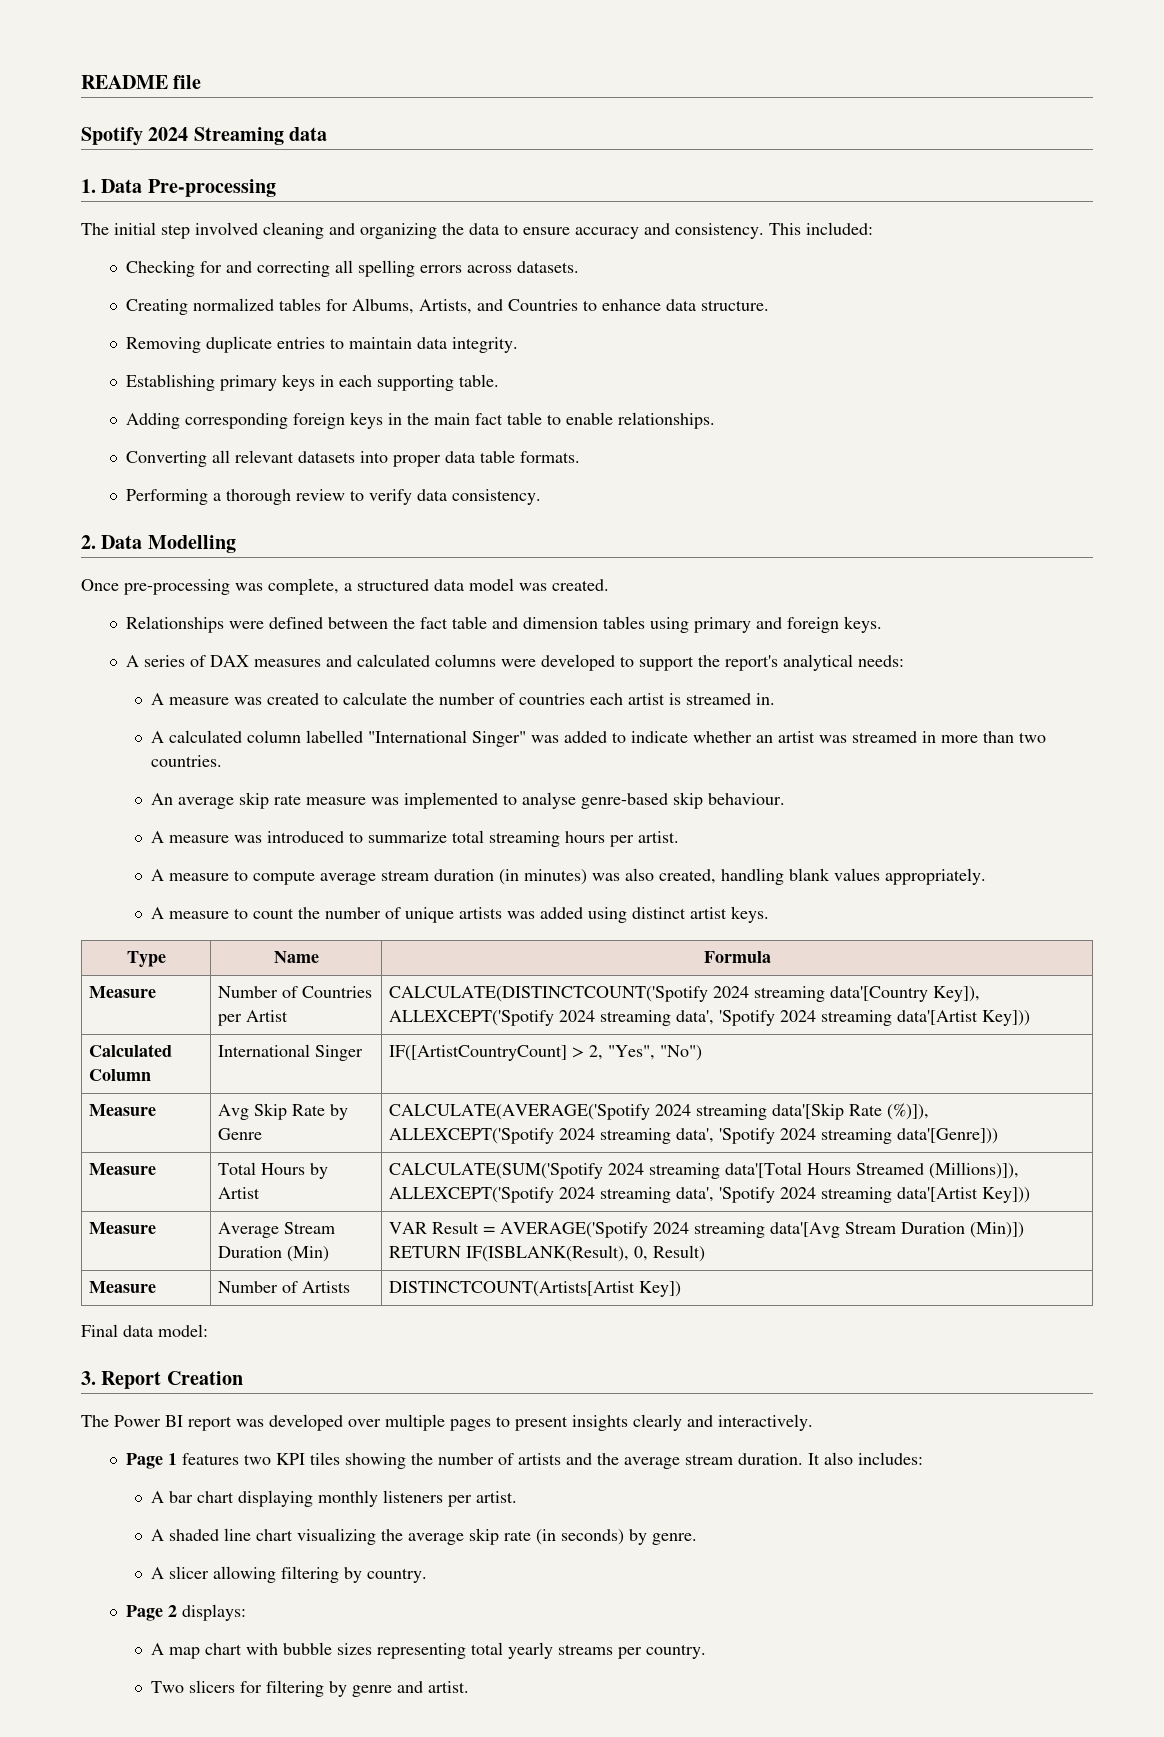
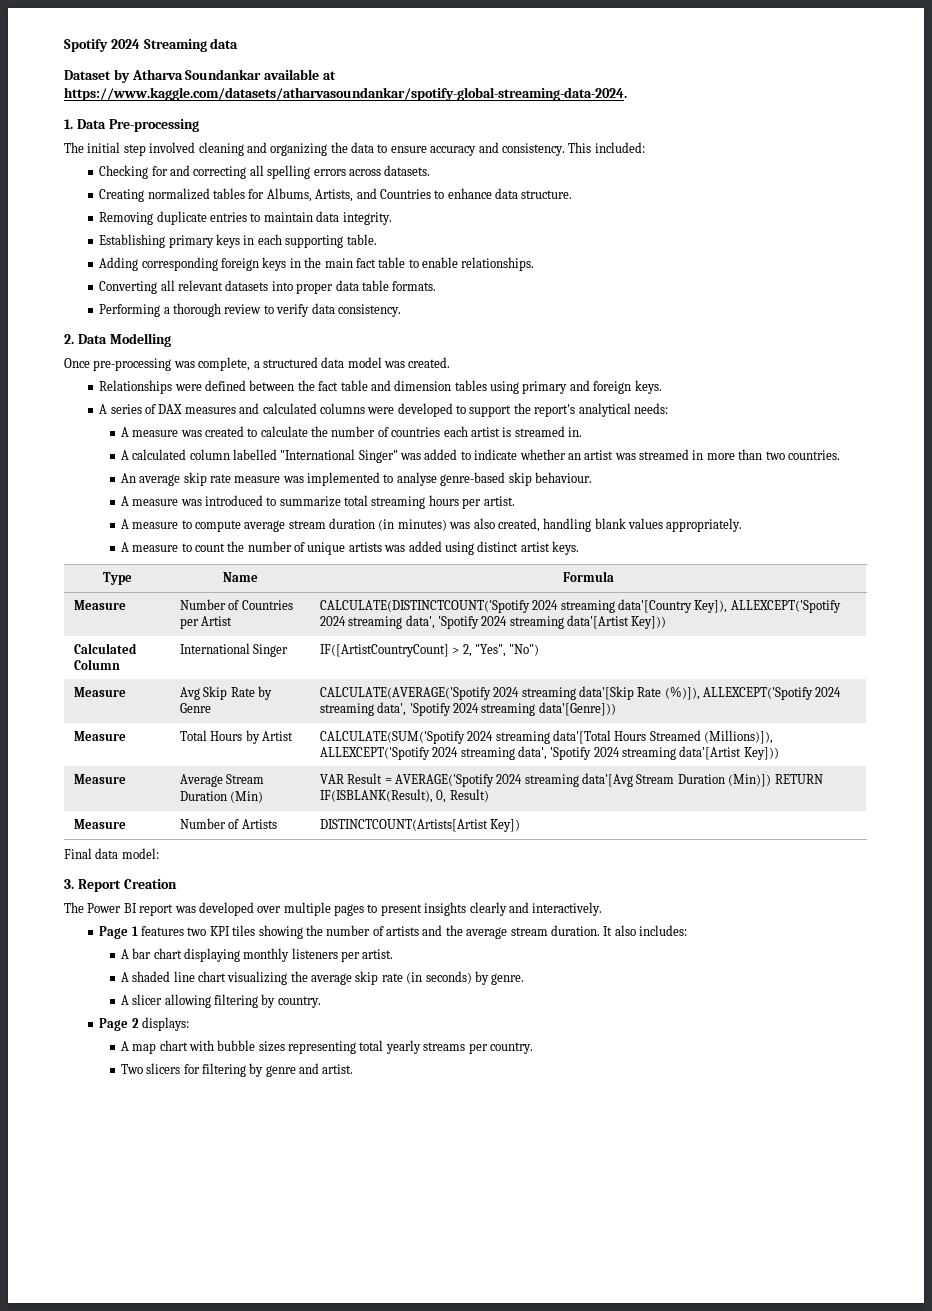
- README file
+ Dataset by Atharva Soundankar available at https://www.kaggle.com/datasets/atharvasoundankar/spotify-global-streaming-data-2024.

